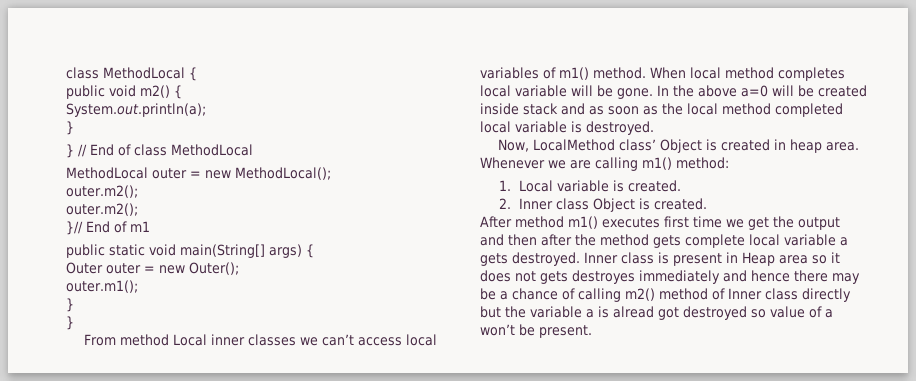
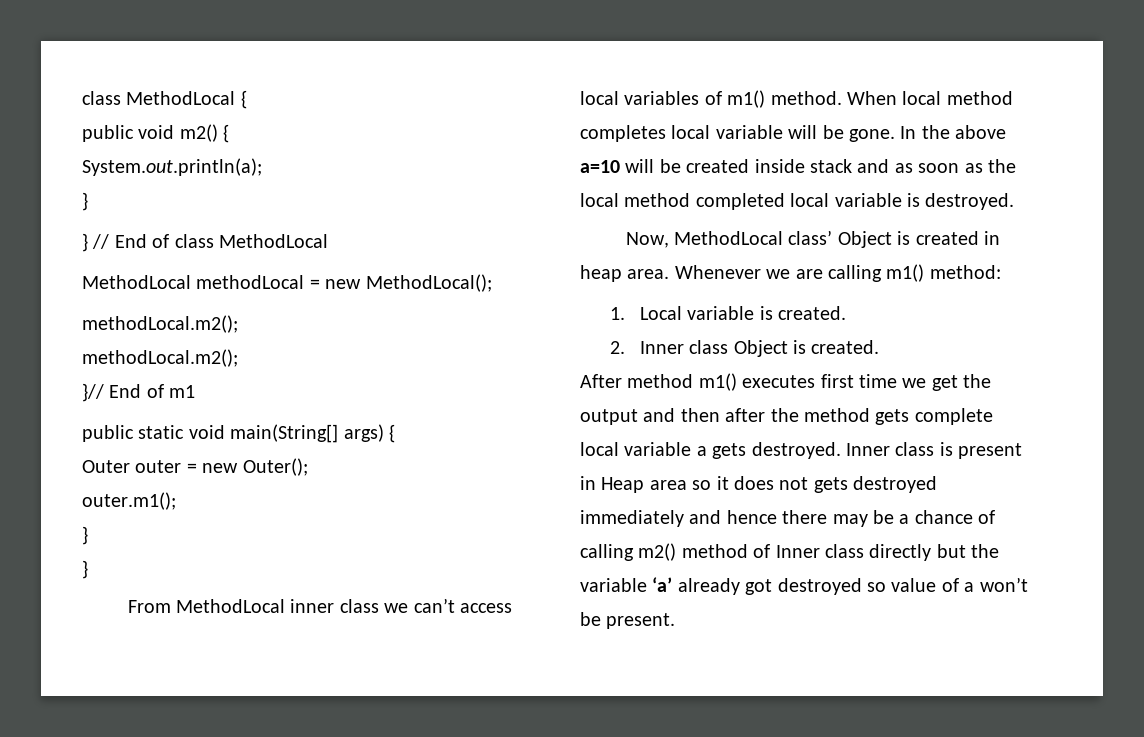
- MethodLocal outer = new MethodLocal();
- outer.m2();
- outer.m2();
+ MethodLocal methodLocal = new MethodLocal();
+ methodLocal.m2();
+ methodLocal.m2();
- From method Local inner classes we can’t access local variables of m1() method.
+ From MethodLocal inner class we can’t access local variables of m1() method.
- In the above a=0 will be created inside stack and as soon as the local method completed local variable is destroyed.
+ In the above a=10 will be created inside stack and as soon as the local method completed local variable is destroyed.
- Now, LocalMethod class’ Object is created in heap area.
+ Now, MethodLocal class’ Object is created in heap area.
- Inner class is present in Heap area so it does not gets destroyes immediately and hence there may be a chance of calling m2() method of Inner class directly but the variable a is alread got destroyed so value of a won’t be present.
+ Inner class is present in Heap area so it does not gets destroyed immediately and hence there may be a chance of calling m2() method of Inner class directly but the variable ‘a’ already got destroyed so value of a won’t be present.

